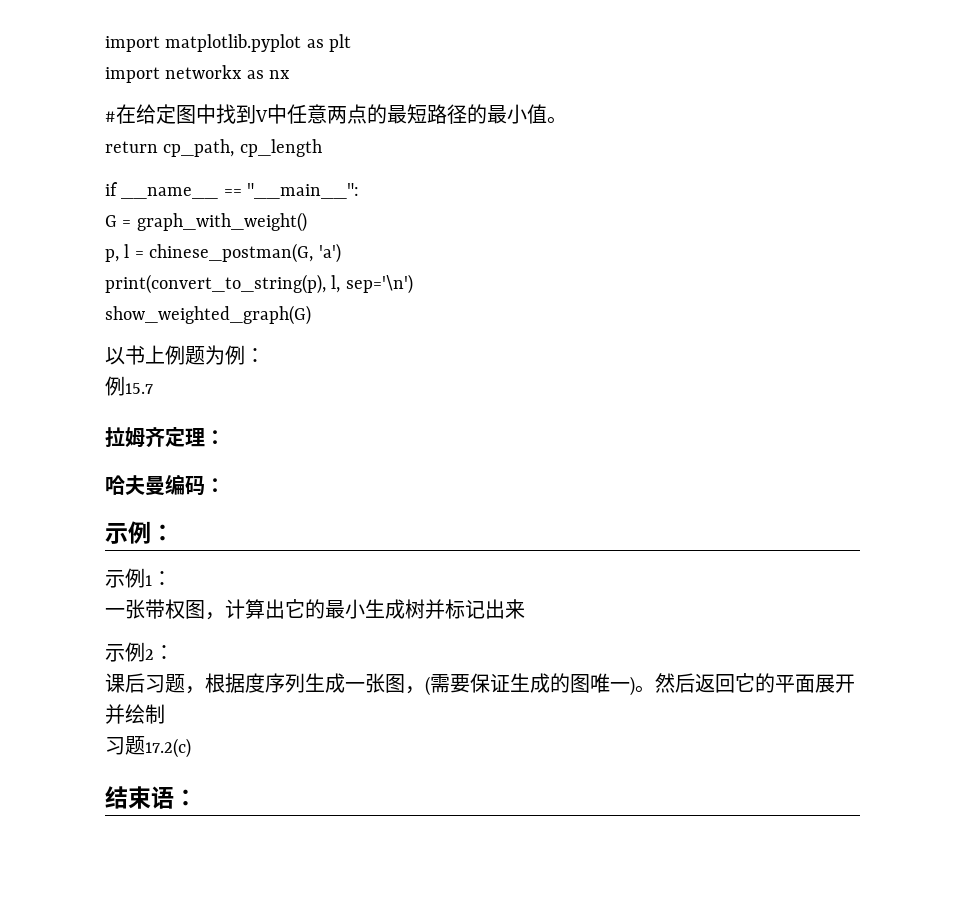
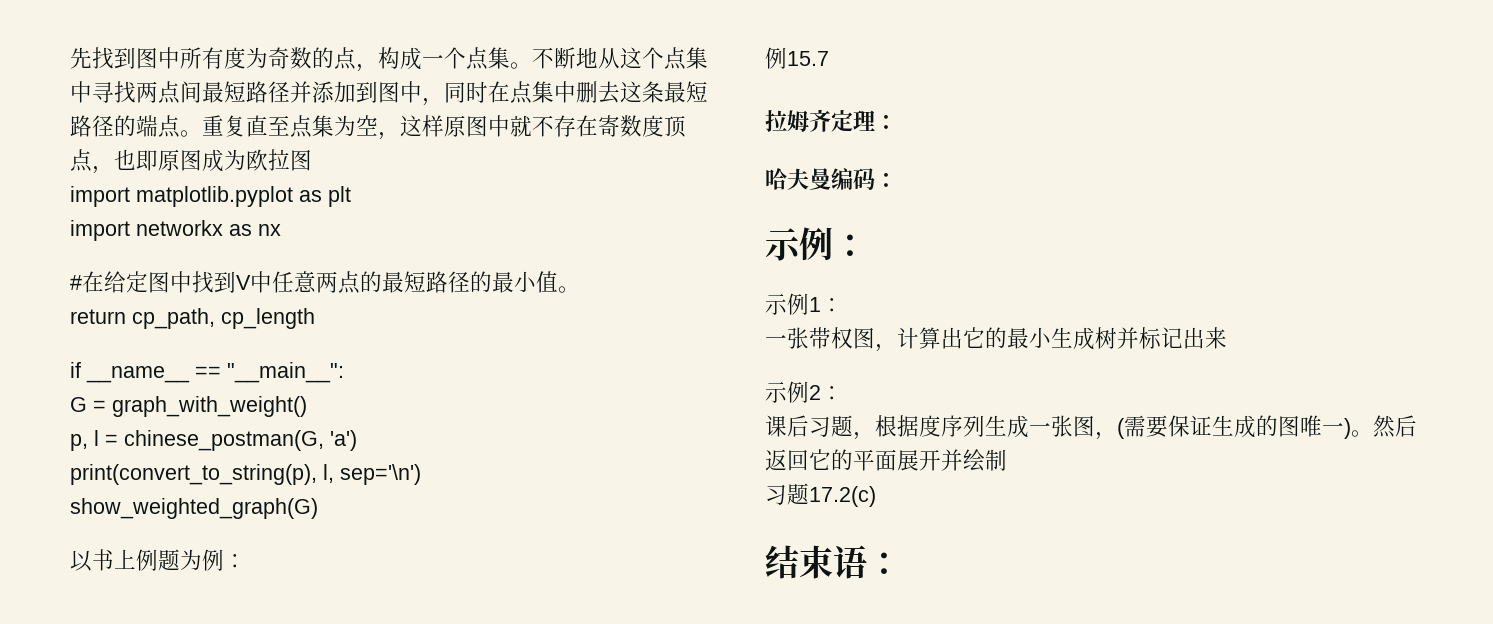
+ 先找到图中所有度为奇数的点，构成一个点集。不断地从这个点集中寻找两点间最短路径并添加到图中，同时在点集中删去这条最短路径的端点。重复直至点集为空，这样原图中就不存在寄数度顶点，也即原图成为欧拉图

